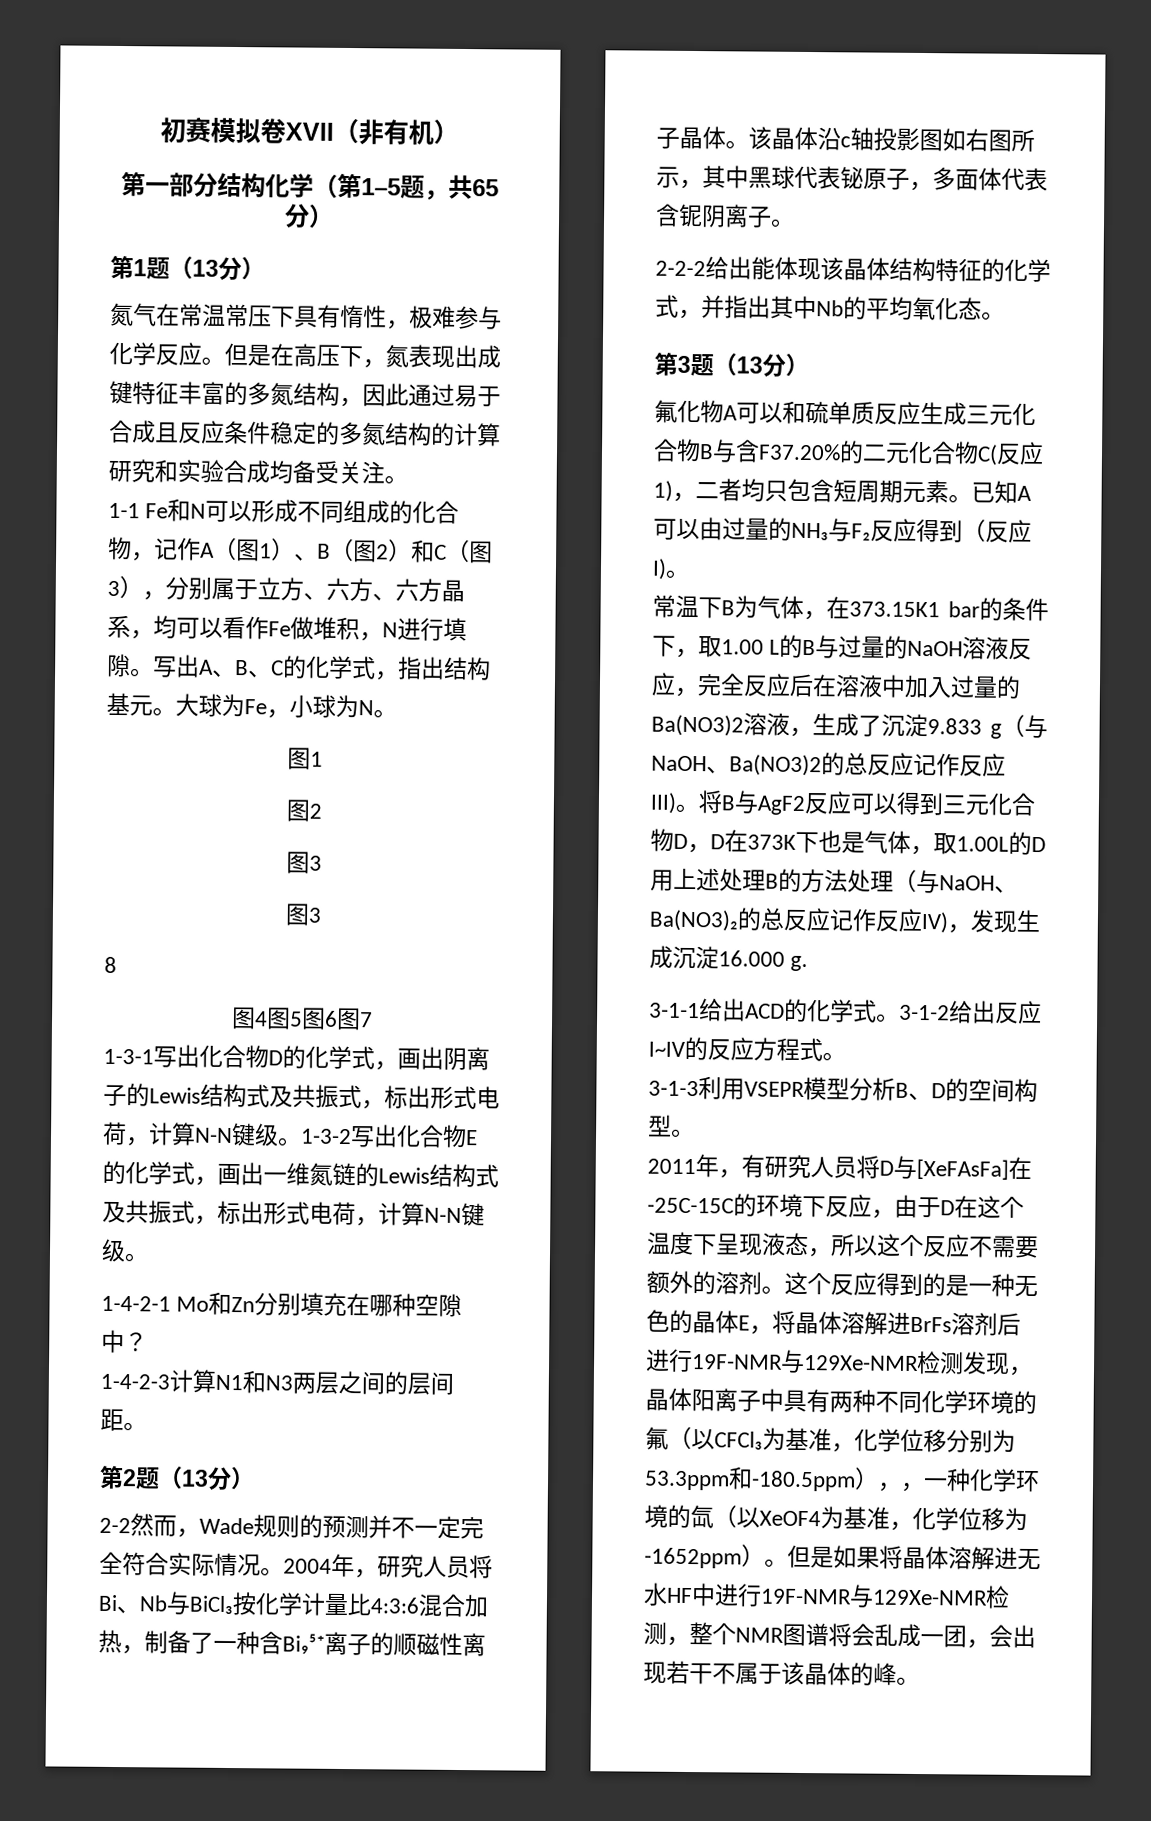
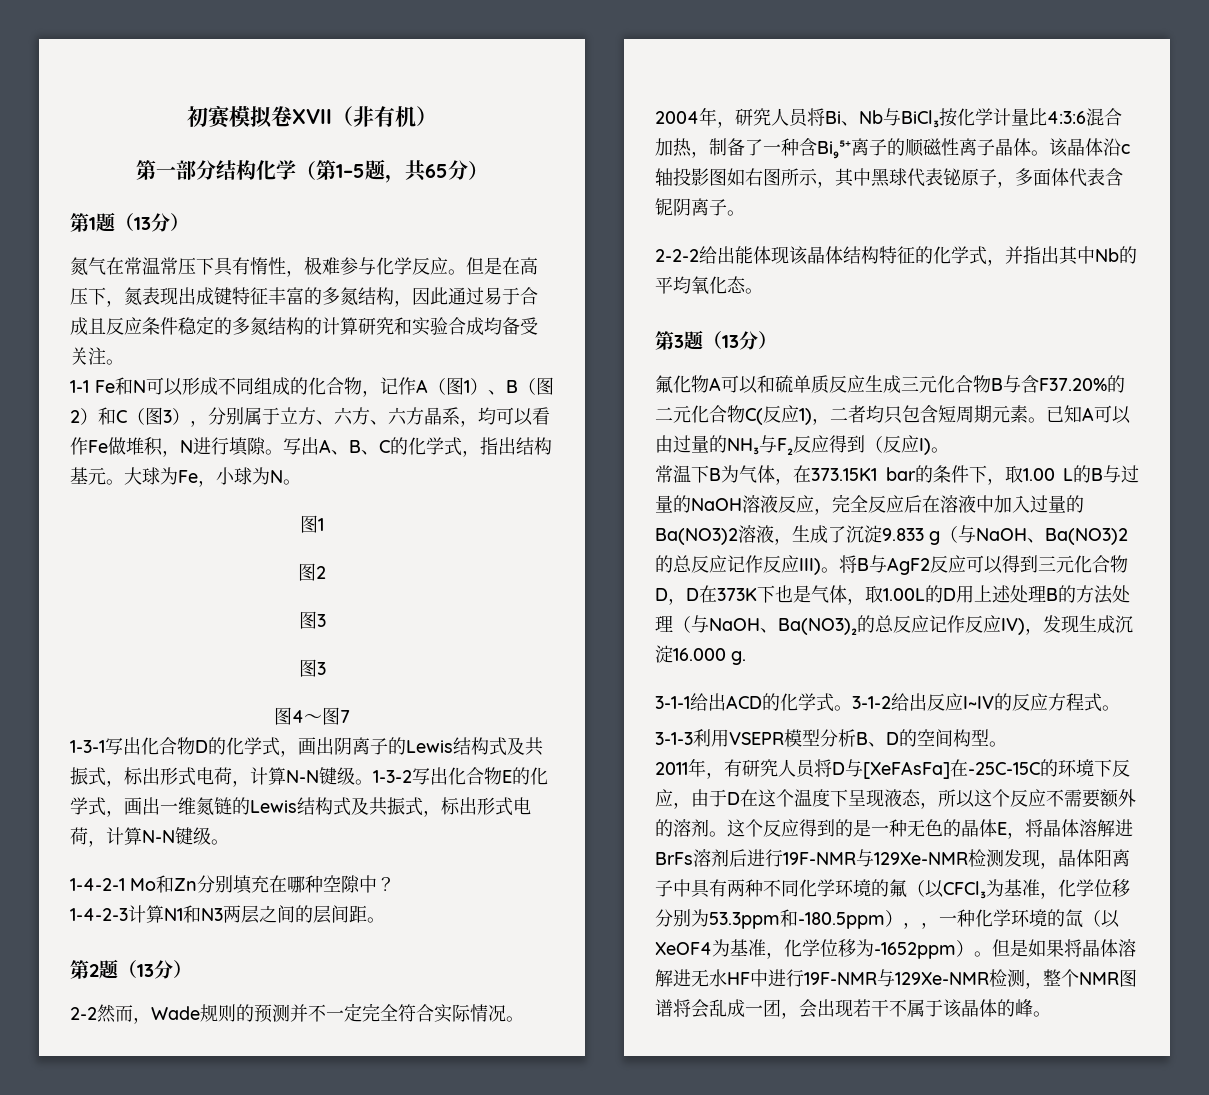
- 8
- 图4图5图6图7
+ 图4～图7

